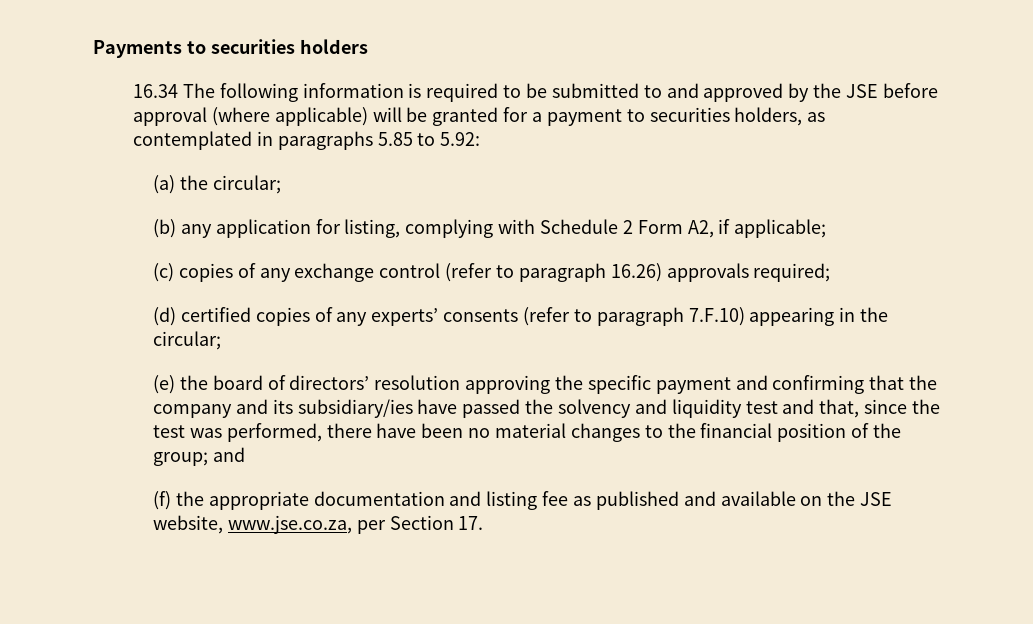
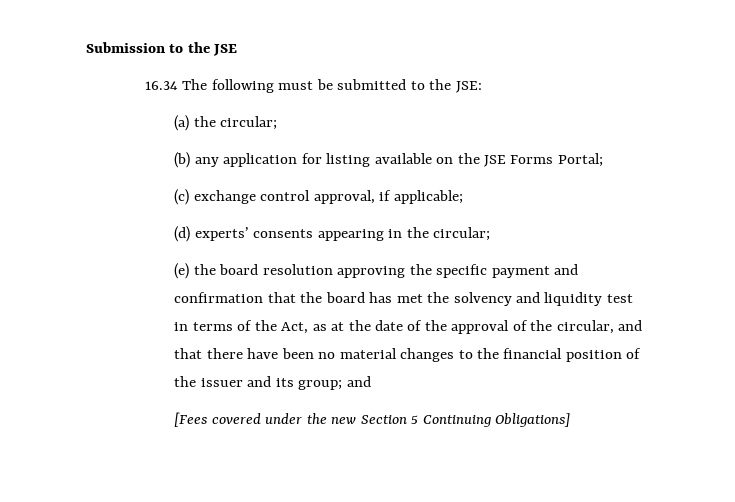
- Payments to securities holders
+ Submission to the JSE
- 16.34 The following information is required to be submitted to and approved by the JSE before approval (where applicable) will be granted for a payment to securities holders, as contemplated in paragraphs 5.85 to 5.92:
+ 16.34 The following must be submitted to the JSE:
- (b) any application for listing, complying with Schedule 2 Form A2, if applicable;
- (c) copies of any exchange control (refer to paragraph 16.26) approvals required;
- (d) certified copies of any experts’ consents (refer to paragraph 7.F.10) appearing in the circular;
+ (b) any application for listing available on the JSE Forms Portal;
+ (c) exchange control approval, if applicable;
+ (d) experts’ consents appearing in the circular;
- (e) the board of directors’ resolution approving the specific payment and confirming that the company and its subsidiary/ies have passed the solvency and liquidity test and that, since the test was performed, there have been no material changes to the financial position of the group; and
+ (e) the board resolution approving the specific payment and confirmation that the board has met the solvency and liquidity test in terms of the Act, as at the date of the approval of the circular, and that there have been no material changes to the financial position of the issuer and its group; and
- (f) the appropriate documentation and listing fee as published and available on the JSE website, www.jse.co.za, per Section 17.
+ [Fees covered under the new Section 5 Continuing Obligations]

